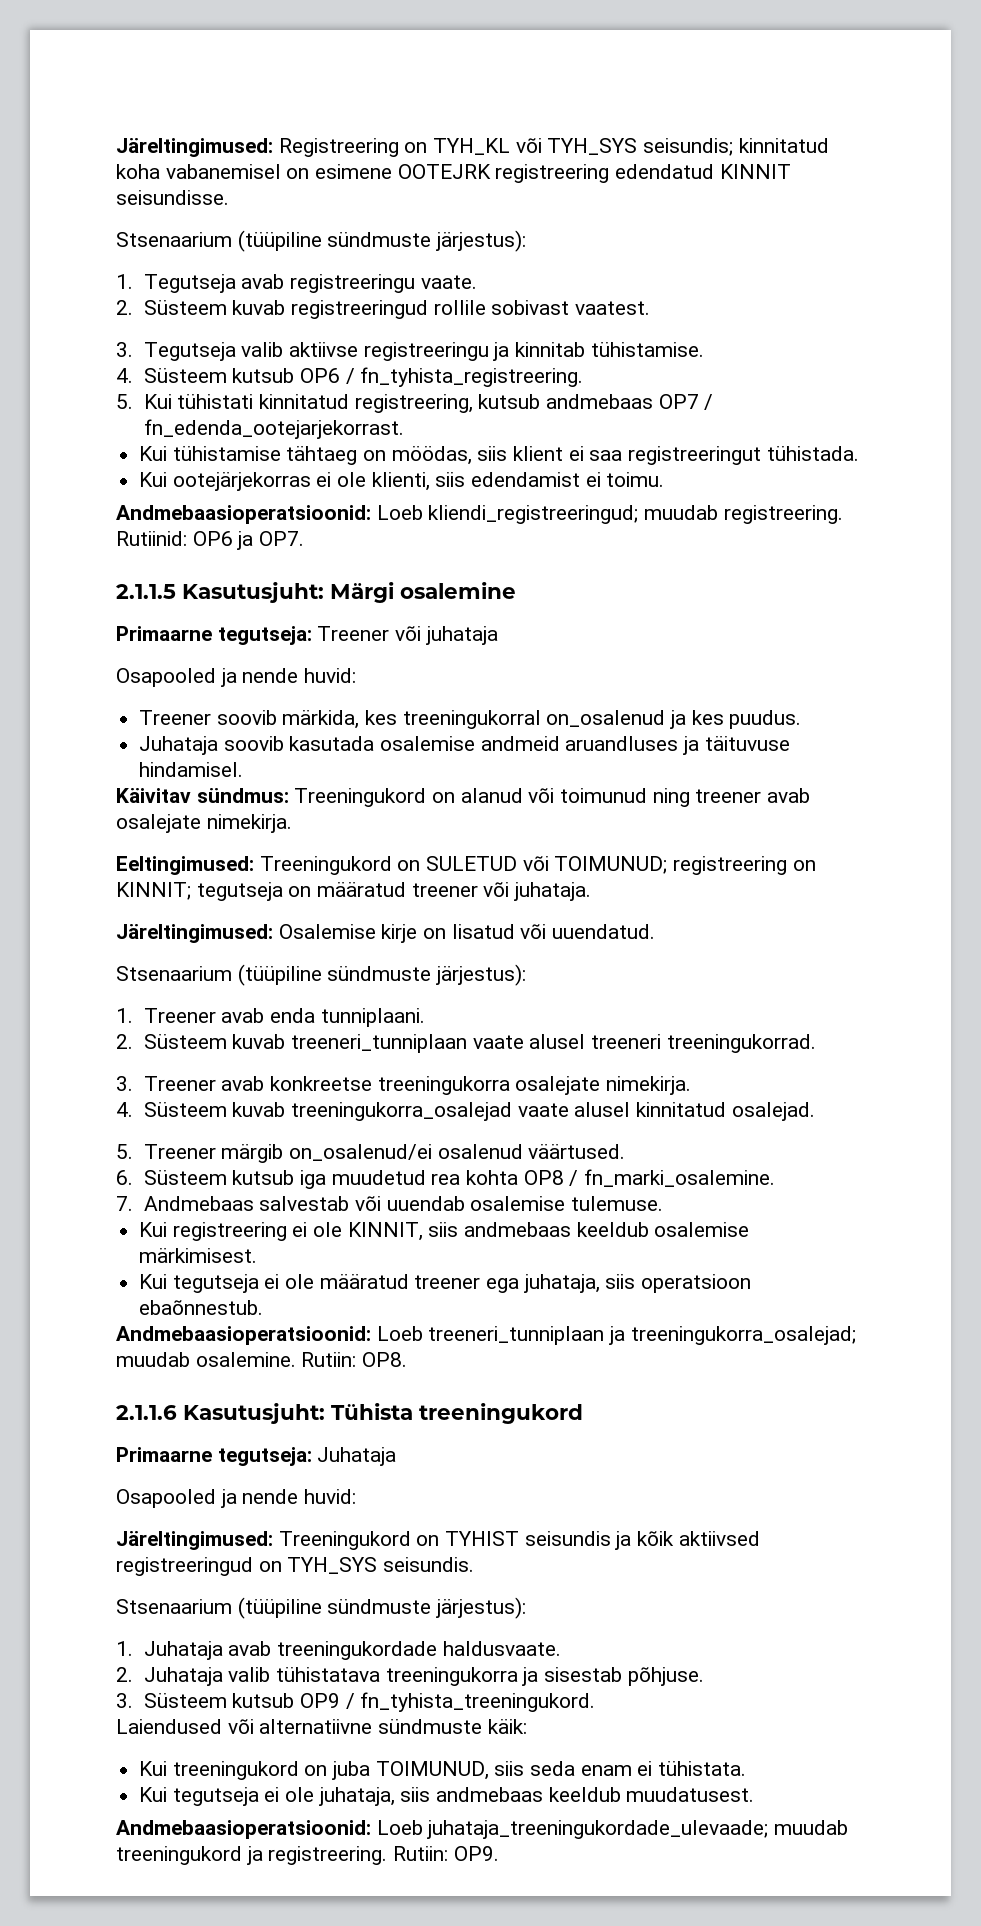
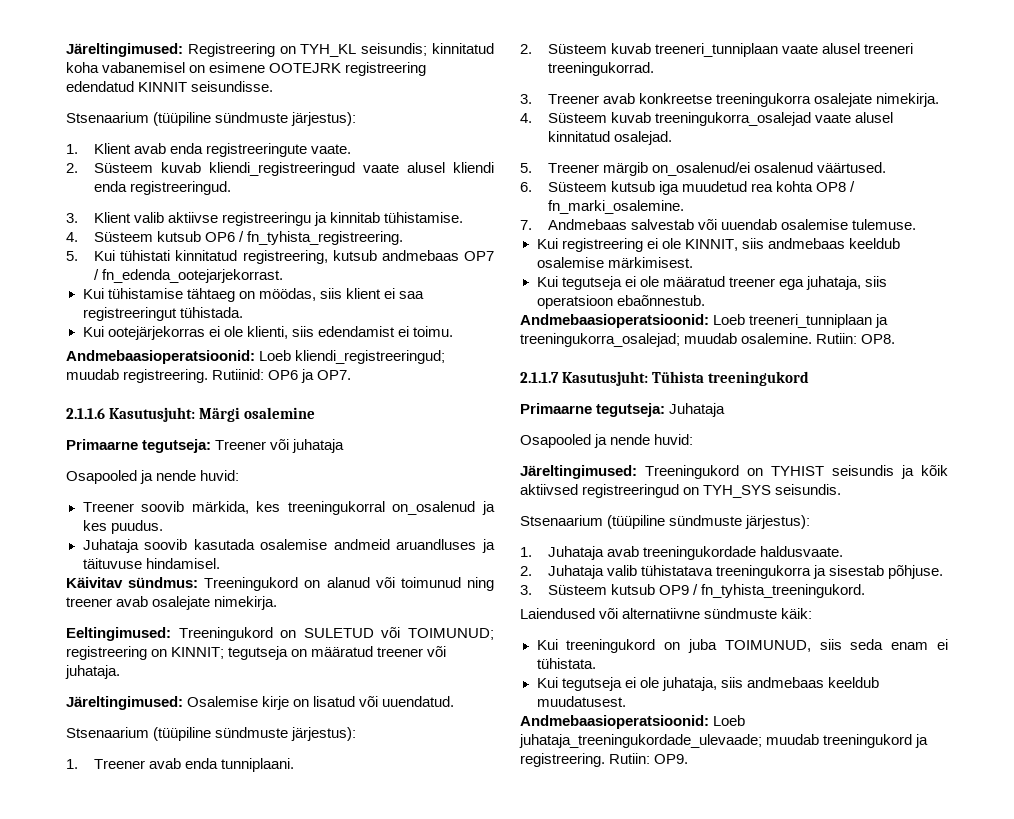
- Järeltingimused: Registreering on TYH_KL või TYH_SYS seisundis; kinnitatud koha vabanemisel on esimene OOTEJRK registreering edendatud KINNIT seisundisse.
+ Järeltingimused: Registreering on TYH_KL seisundis; kinnitatud koha vabanemisel on esimene OOTEJRK registreering edendatud KINNIT seisundisse.
- 1. Tegutseja avab registreeringu vaate.
+ 1. Klient avab enda registreeringute vaate.
- 2. Süsteem kuvab registreeringud rollile sobivast vaatest.
- 3. Tegutseja valib aktiivse registreeringu ja kinnitab tühistamise.
+ 2. Süsteem kuvab kliendi_registreeringud vaate alusel kliendi enda registreeringud.
+ 3. Klient valib aktiivse registreeringu ja kinnitab tühistamise.
- 2.1.1.5 Kasutusjuht: Märgi osalemine
+ 2.1.1.6 Kasutusjuht: Märgi osalemine
- 2.1.1.6 Kasutusjuht: Tühista treeningukord
+ 2.1.1.7 Kasutusjuht: Tühista treeningukord

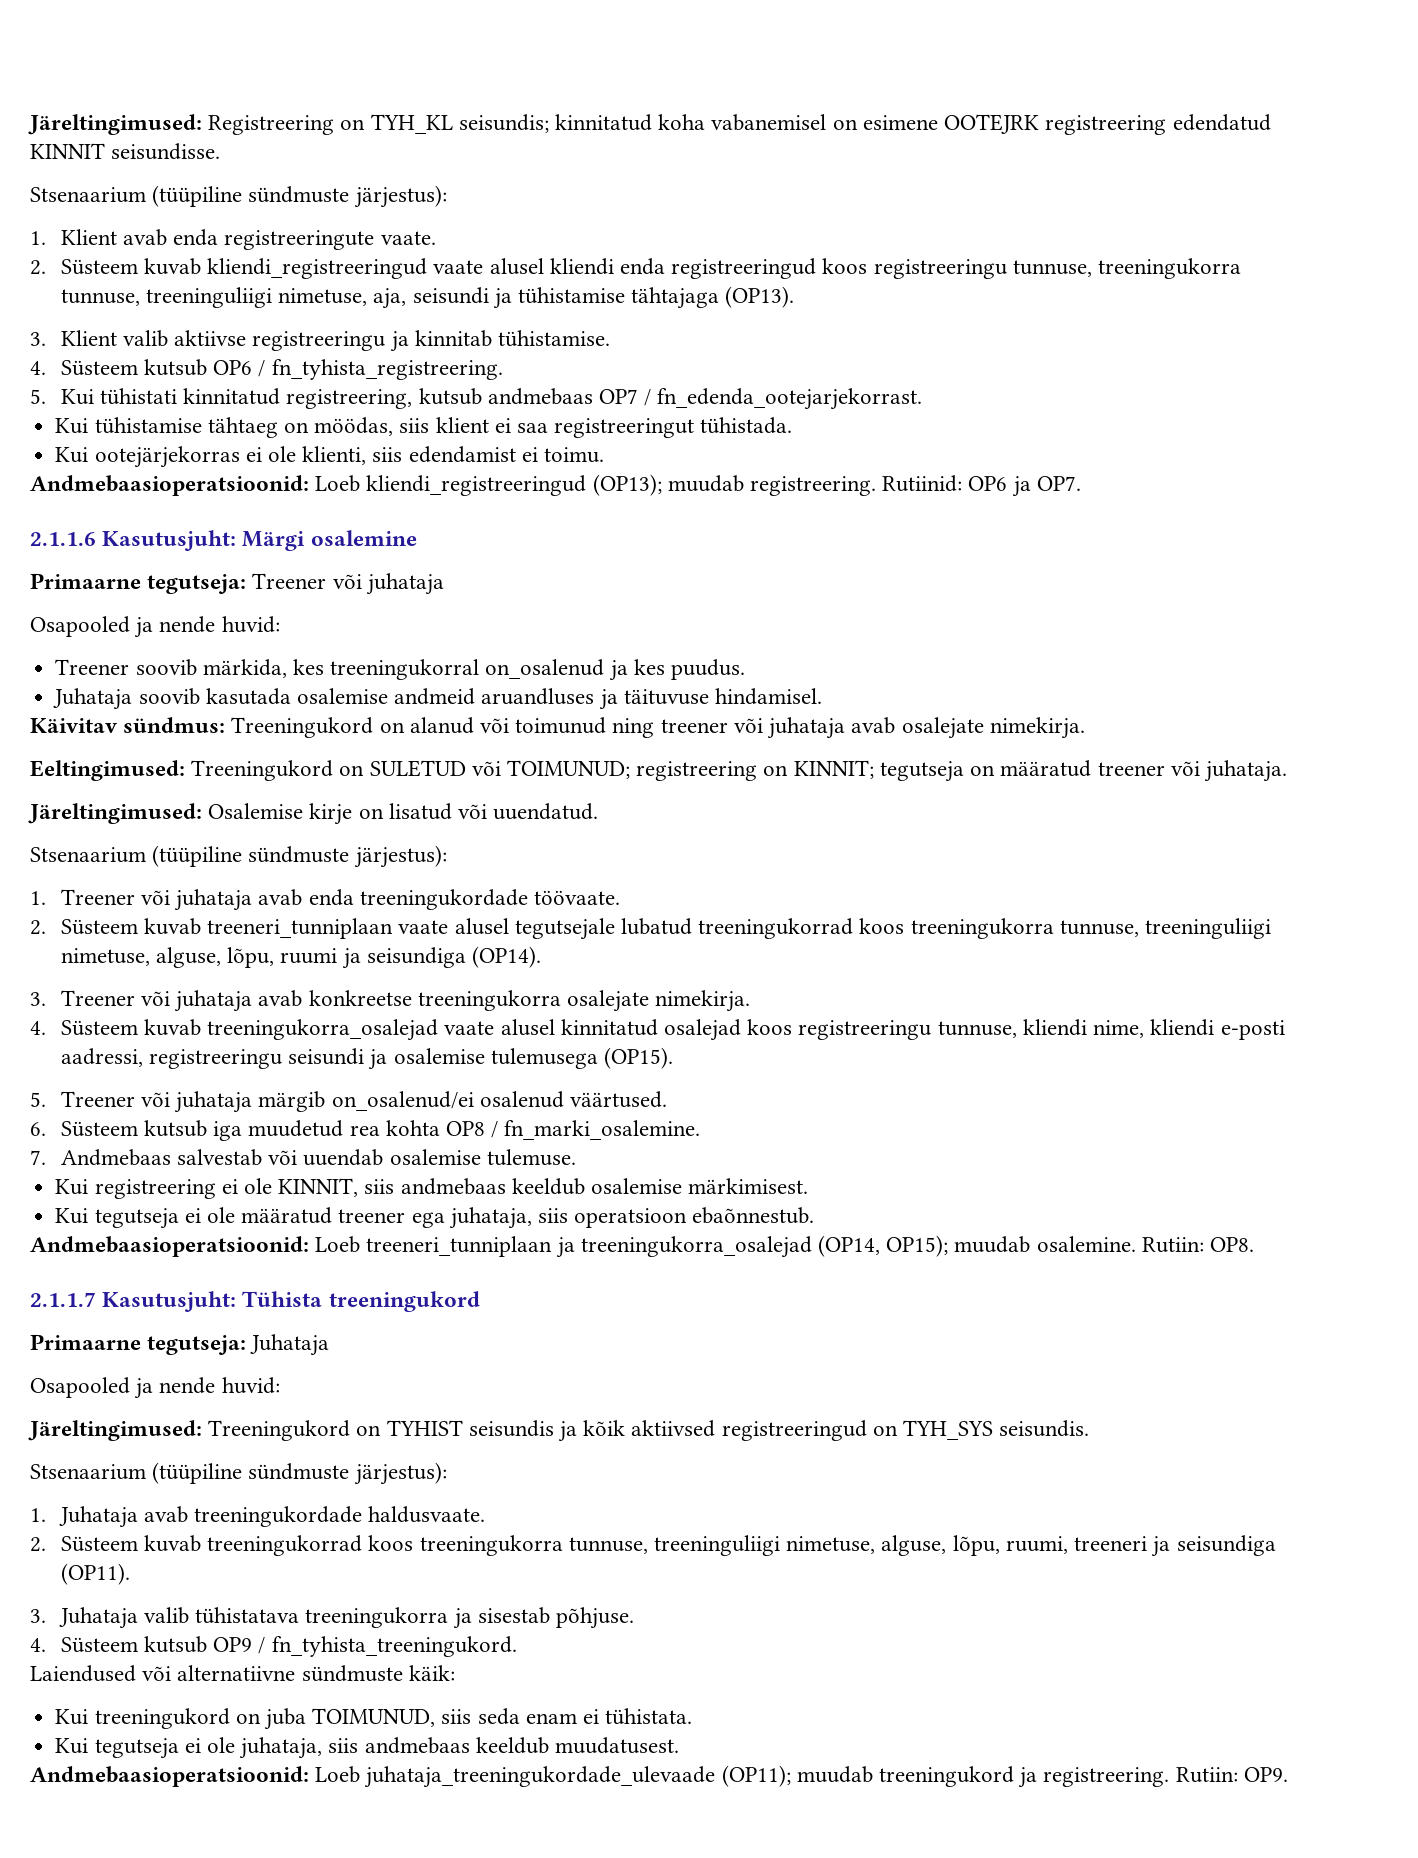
- 2. Süsteem kuvab kliendi_registreeringud vaate alusel kliendi enda registreeringud.
+ 2. Süsteem kuvab kliendi_registreeringud vaate alusel kliendi enda registreeringud koos registreeringu tunnuse, treeningukorra tunnuse, treeninguliigi nimetuse, aja, seisundi ja tühistamise tähtajaga (OP13).
- Andmebaasioperatsioonid: Loeb kliendi_registreeringud; muudab registreering.
+ Andmebaasioperatsioonid: Loeb kliendi_registreeringud (OP13); muudab registreering.
- Käivitav sündmus: Treeningukord on alanud või toimunud ning treener avab osalejate nimekirja.
+ Käivitav sündmus: Treeningukord on alanud või toimunud ning treener või juhataja avab osalejate nimekirja.
- 1. Treener avab enda tunniplaani.
+ 1. Treener või juhataja avab enda treeningukordade töövaate.
- 2. Süsteem kuvab treeneri_tunniplaan vaate alusel treeneri treeningukorrad.
+ 2. Süsteem kuvab treeneri_tunniplaan vaate alusel tegutsejale lubatud treeningukorrad koos treeningukorra tunnuse, treeninguliigi nimetuse, alguse, lõpu, ruumi ja seisundiga (OP14).
- 3. Treener avab konkreetse treeningukorra osalejate nimekirja.
+ 3. Treener või juhataja avab konkreetse treeningukorra osalejate nimekirja.
- 4. Süsteem kuvab treeningukorra_osalejad vaate alusel kinnitatud osalejad.
+ 4. Süsteem kuvab treeningukorra_osalejad vaate alusel kinnitatud osalejad koos registreeringu tunnuse, kliendi nime, kliendi e-posti aadressi, registreeringu seisundi ja osalemise tulemusega (OP15).
- 5. Treener märgib on_osalenud/ei osalenud väärtused.
+ 5. Treener või juhataja märgib on_osalenud/ei osalenud väärtused.
- Andmebaasioperatsioonid: Loeb treeneri_tunniplaan ja treeningukorra_osalejad; muudab osalemine.
+ Andmebaasioperatsioonid: Loeb treeneri_tunniplaan ja treeningukorra_osalejad (OP14, OP15); muudab osalemine.
- 2. Juhataja valib tühistatava treeningukorra ja sisestab põhjuse.
+ 2. Süsteem kuvab treeningukorrad koos treeningukorra tunnuse, treeninguliigi nimetuse, alguse, lõpu, ruumi, treeneri ja seisundiga (OP11).
+ 3. Juhataja valib tühistatava treeningukorra ja sisestab põhjuse.
- 3. Süsteem kutsub OP9 / fn_tyhista_treeningukord.
+ 4. Süsteem kutsub OP9 / fn_tyhista_treeningukord.
- Andmebaasioperatsioonid: Loeb juhataja_treeningukordade_ulevaade; muudab treeningukord ja registreering.
+ Andmebaasioperatsioonid: Loeb juhataja_treeningukordade_ulevaade (OP11); muudab treeningukord ja registreering.

